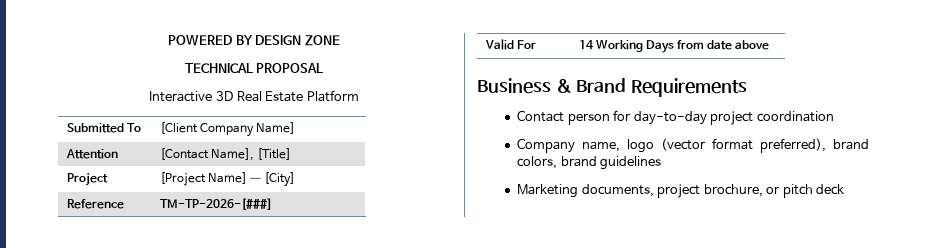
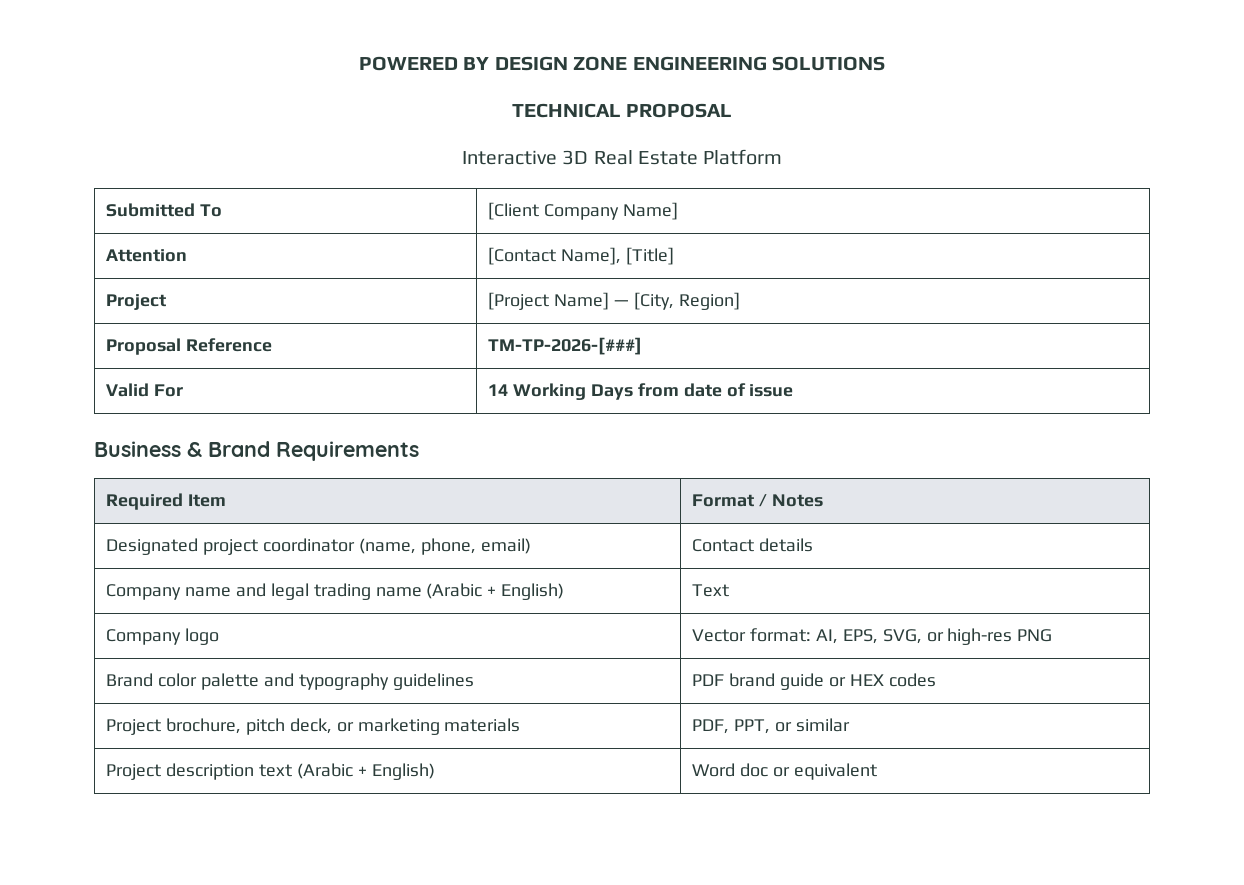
- POWERED BY DESIGN ZONE
+ POWERED BY DESIGN ZONE ENGINEERING SOLUTIONS
- Project | [Project Name] — [City]
- Reference | TM-TP-2026-[###]
+ Project | [Project Name] — [City, Region]
+ Proposal Reference | TM-TP-2026-[###]
- Valid For | 14 Working Days from date above
+ Valid For | 14 Working Days from date of issue
- Contact person for day-to-day project coordination
- Company name, logo (vector format preferred), brand colors, brand guidelines
- Marketing documents, project brochure, or pitch deck
+ Required Item | Format / Notes
+ Designated project coordinator (name, phone, email) | Contact details
+ Company name and legal trading name (Arabic + English) | Text
+ Company logo | Vector format: AI, EPS, SVG, or high-res PNG
+ Brand color palette and typography guidelines | PDF brand guide or HEX codes
+ Project brochure, pitch deck, or marketing materials | PDF, PPT, or similar
+ Project description text (Arabic + English) | Word doc or equivalent

